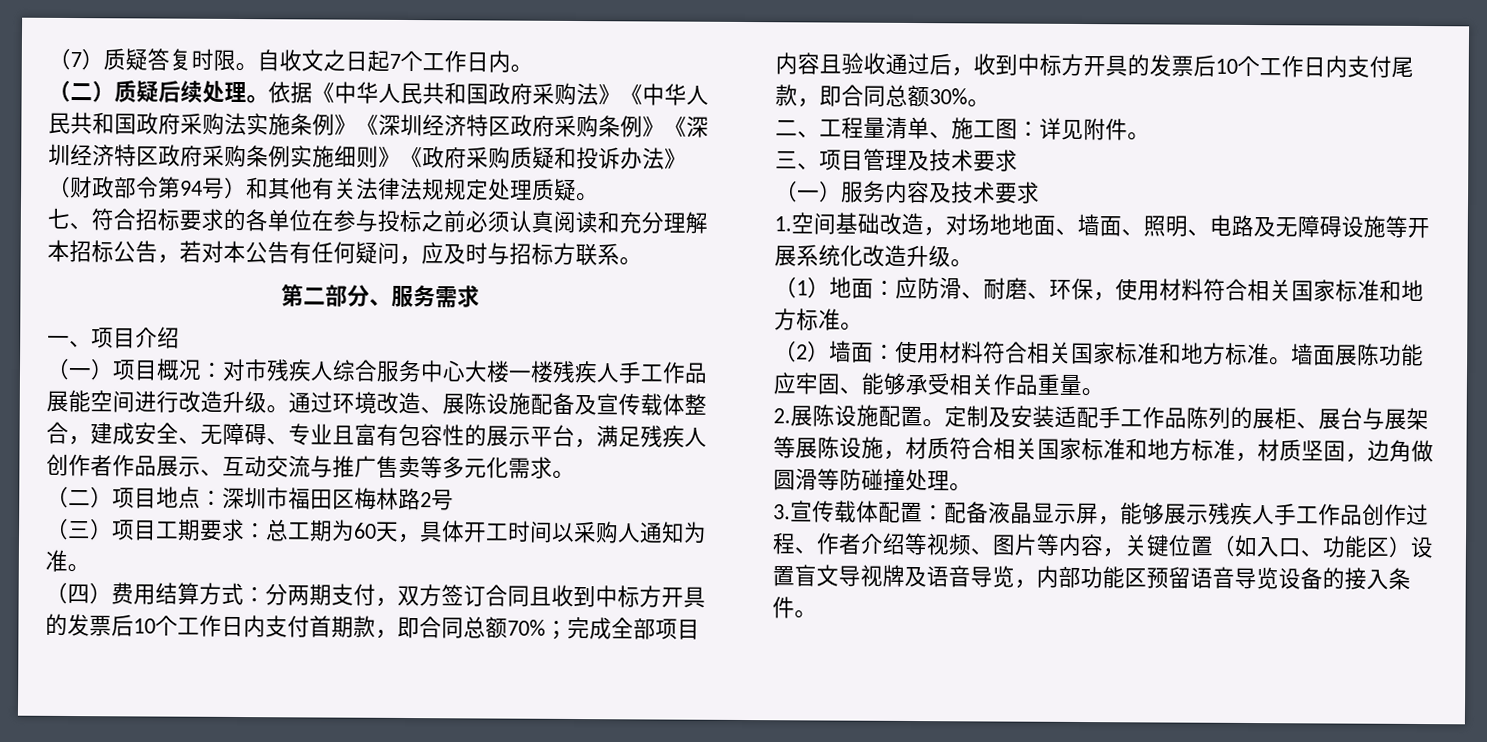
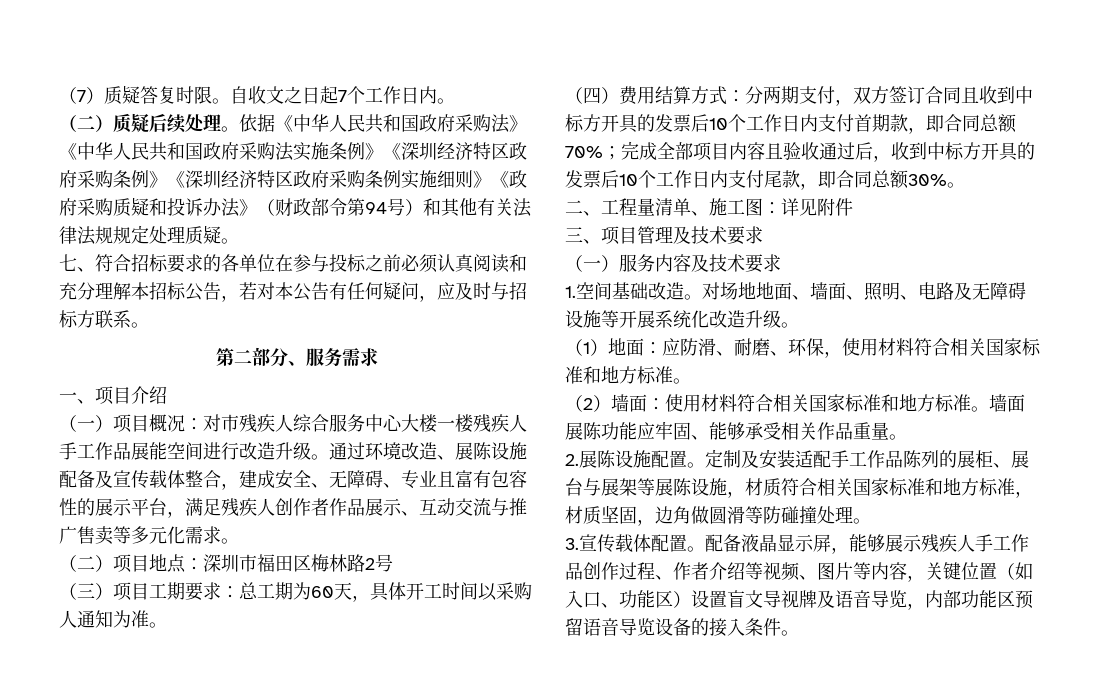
- 二、工程量清单、施工图：详见附件。
+ 二、工程量清单、施工图：详见附件
- 1.空间基础改造，对场地地面、墙面、照明、电路及无障碍设施等开展系统化改造升级。
+ 1.空间基础改造。对场地地面、墙面、照明、电路及无障碍设施等开展系统化改造升级。
- 3.宣传载体配置：配备液晶显示屏，能够展示残疾人手工作品创作过程、作者介绍等视频、图片等内容，关键位置（如入口、功能区）设置盲文导视牌及语音导览，内部功能区预留语音导览设备的接入条件。
+ 3.宣传载体配置。配备液晶显示屏，能够展示残疾人手工作品创作过程、作者介绍等视频、图片等内容，关键位置（如入口、功能区）设置盲文导视牌及语音导览，内部功能区预留语音导览设备的接入条件。

